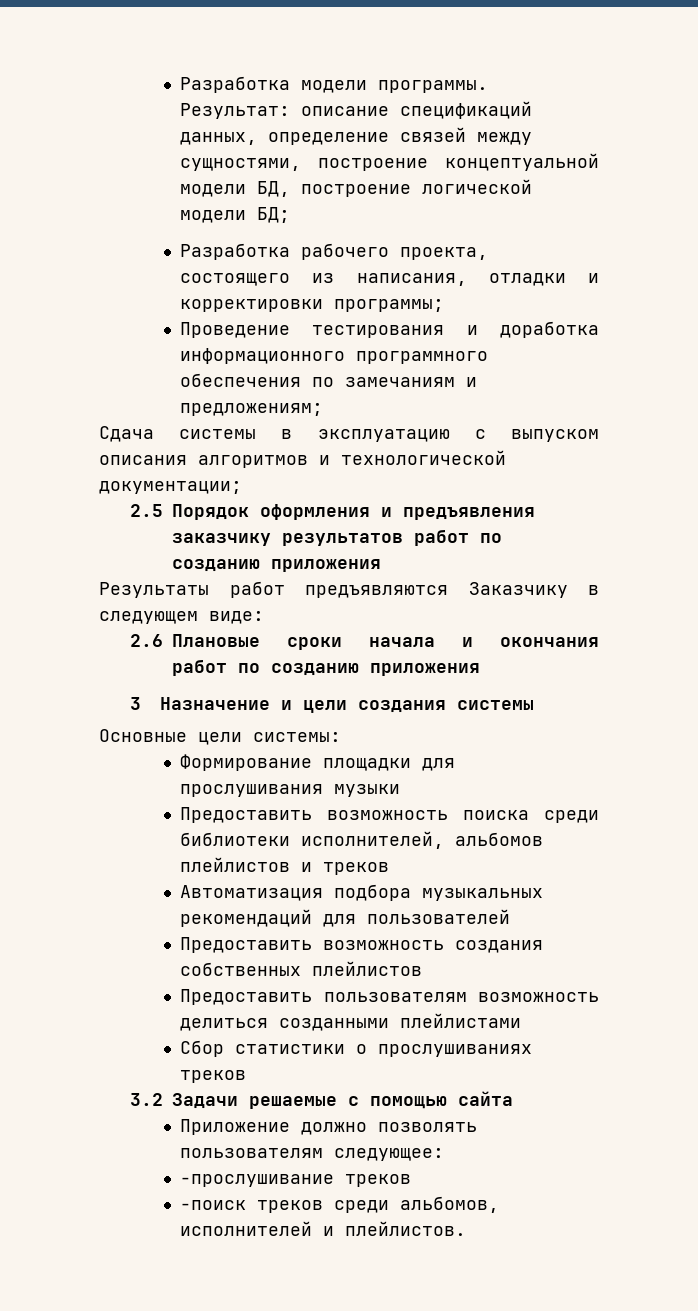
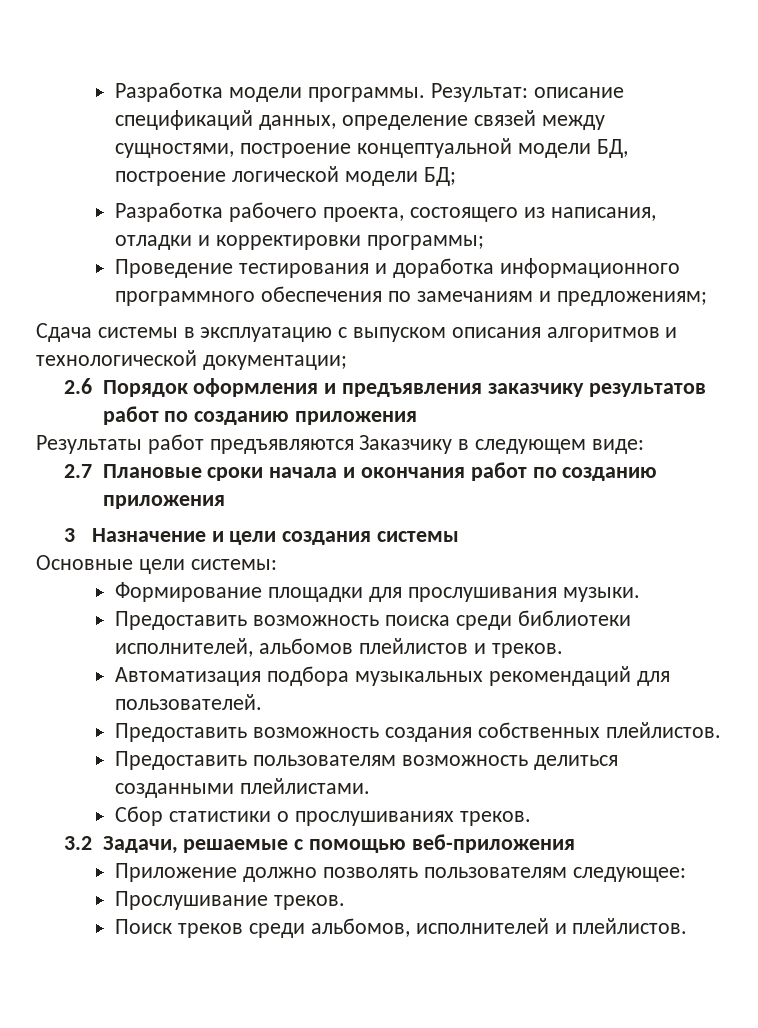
- 2.5 Порядок оформления и предъявления заказчику результатов работ по созданию приложения
+ 2.6 Порядок оформления и предъявления заказчику результатов работ по созданию приложения
- 2.6 Плановые сроки начала и окончания работ по созданию приложения
+ 2.7 Плановые сроки начала и окончания работ по созданию приложения
- Формирование площадки для прослушивания музыки
+ Формирование площадки для прослушивания музыки.
- Предоставить возможность поиска среди библиотеки исполнителей, альбомов плейлистов и треков
+ Предоставить возможность поиска среди библиотеки исполнителей, альбомов плейлистов и треков.
- Автоматизация подбора музыкальных рекомендаций для пользователей
+ Автоматизация подбора музыкальных рекомендаций для пользователей.
- Предоставить возможность создания собственных плейлистов
+ Предоставить возможность создания собственных плейлистов.
- Предоставить пользователям возможность делиться созданными плейлистами
+ Предоставить пользователям возможность делиться созданными плейлистами.
- Сбор статистики о прослушиваниях треков
+ Сбор статистики о прослушиваниях треков.
- 3.2 Задачи решаемые с помощью сайта
+ 3.2 Задачи, решаемые с помощью веб-приложения
- -прослушивание треков
- -поиск треков среди альбомов, исполнителей и плейлистов.
+ Прослушивание треков.
+ Поиск треков среди альбомов, исполнителей и плейлистов.

